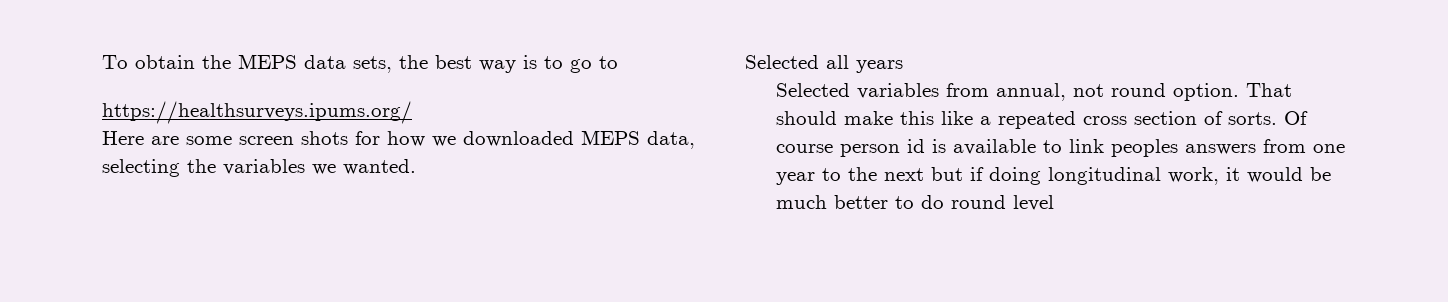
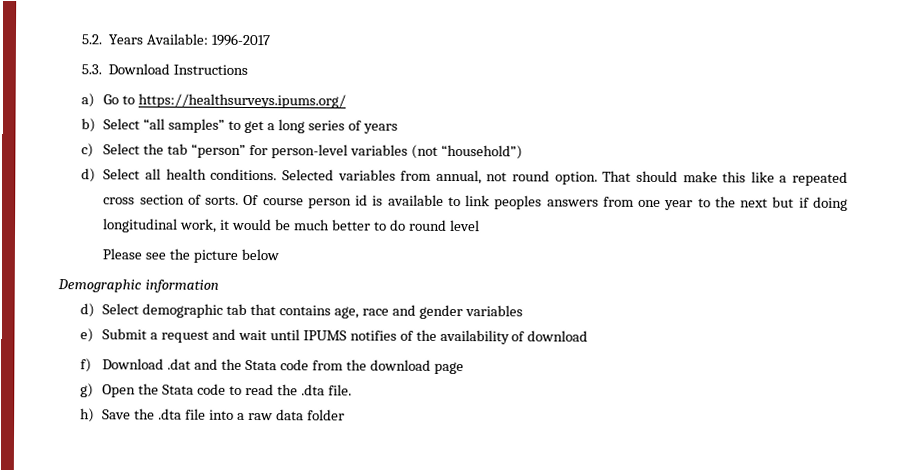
- To obtain the MEPS data sets, the best way is to go to
- https://healthsurveys.ipums.org/
- Here are some screen shots for how we downloaded MEPS data, selecting the variables we wanted.
- Selected all years
- Selected variables from annual, not round option.
+ 5.2. Years Available: 1996-2017
+ 5.3. Download Instructions
+ a) Go to https://healthsurveys.ipums.org/
+ b) Select “all samples” to get a long series of years
+ c) Select the tab “person” for person-level variables (not “household”)
+ d) Select all health conditions. Selected variables from annual, not round option.
+ Please see the picture below
+ Demographic information
+ d) Select demographic tab that contains age, race and gender variables
+ e) Submit a request and wait until IPUMS notifies of the availability of download
+ f) Download .dat and the Stata code from the download page
+ g) Open the Stata code to read the .dta file.
+ h) Save the .dta file into a raw data folder

